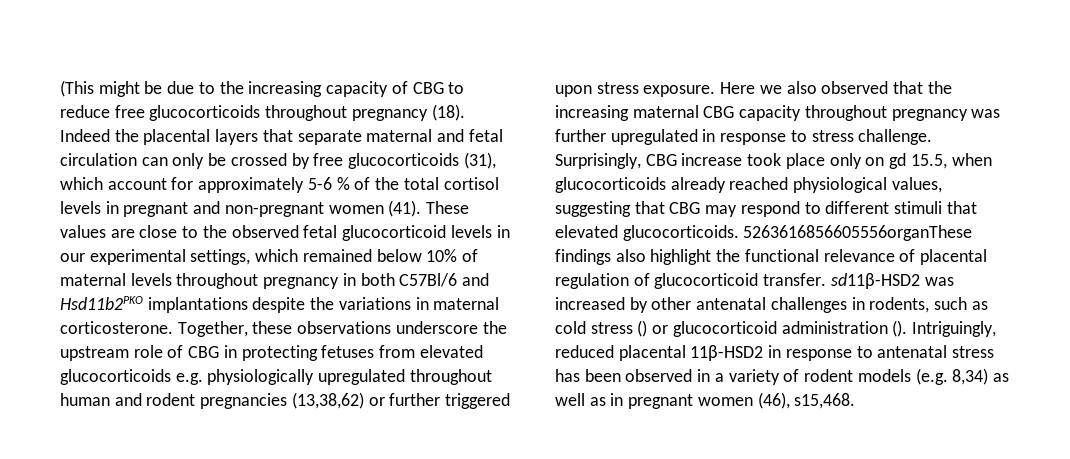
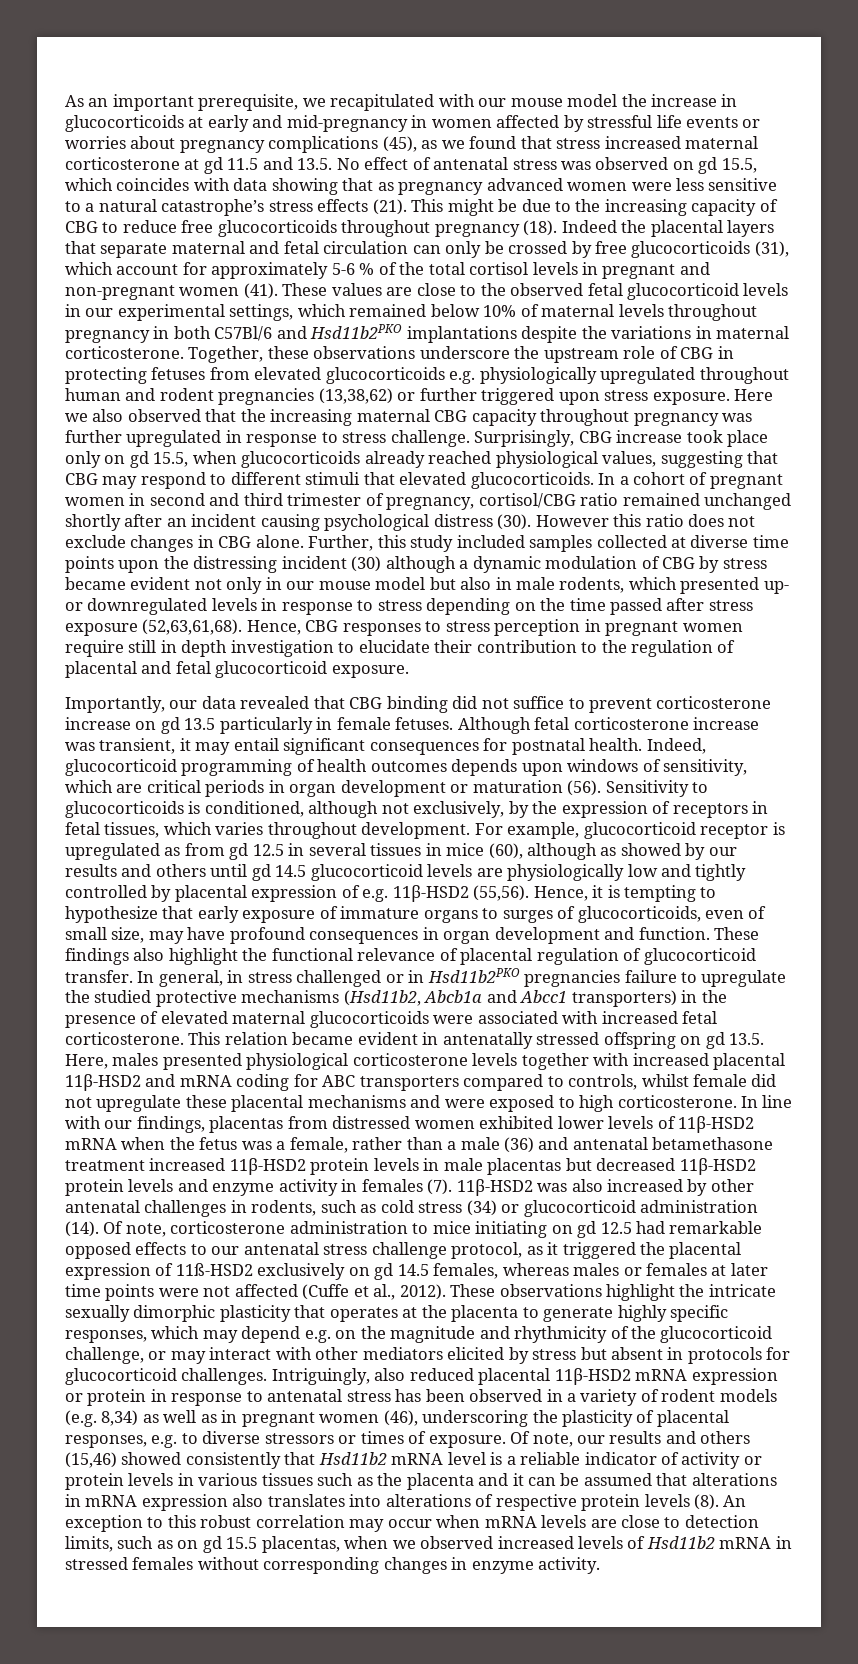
- (This might be due to the increasing capacity of CBG to reduce free glucocorticoids throughout pregnancy (18).
+ As an important prerequisite, we recapitulated with our mouse model the increase in glucocorticoids at early and mid-pregnancy in women affected by stressful life events or worries about pregnancy complications (45), as we found that stress increased maternal corticosterone at gd 11.5 and 13.5. No effect of antenatal stress was observed on gd 15.5, which coincides with data showing that as pregnancy advanced women were less sensitive to a natural catastrophe’s stress effects (21). This might be due to the increasing capacity of CBG to reduce free glucocorticoids throughout pregnancy (18).
- 5263616856605556organThese findings also highlight the functional relevance of placental regulation of glucocorticoid transfer. sd11β-HSD2 was increased by other antenatal challenges in rodents, such as cold stress () or glucocorticoid administration (). Intriguingly, reduced placental 11β-HSD2 in response to antenatal stress has been observed in a variety of rodent models (e.g. 8,34) as well as in pregnant women (46), s15,468.
+ In a cohort of pregnant women in second and third trimester of pregnancy, cortisol/CBG ratio remained unchanged shortly after an incident causing psychological distress (30). However this ratio does not exclude changes in CBG alone. Further, this study included samples collected at diverse time points upon the distressing incident (30) although a dynamic modulation of CBG by stress became evident not only in our mouse model but also in male rodents, which presented up- or downregulated levels in response to stress depending on the time passed after stress exposure (52,63,61,68). Hence, CBG responses to stress perception in pregnant women require still in depth investigation to elucidate their contribution to the regulation of placental and fetal glucocorticoid exposure.
+ Importantly, our data revealed that CBG binding did not suffice to prevent corticosterone increase on gd 13.5 particularly in female fetuses. Although fetal corticosterone increase was transient, it may entail significant consequences for postnatal health. Indeed, glucocorticoid programming of health outcomes depends upon windows of sensitivity, which are critical periods in organ development or maturation (56). Sensitivity to glucocorticoids is conditioned, although not exclusively, by the expression of receptors in fetal tissues, which varies throughout development. For example, glucocorticoid receptor is upregulated as from gd 12.5 in several tissues in mice (60), although as showed by our results and others until gd 14.5 glucocorticoid levels are physiologically low and tightly controlled by placental expression of e.g. 11β-HSD2 (55,56). Hence, it is tempting to hypothesize that early exposure of immature organs to surges of glucocorticoids, even of small size, may have profound consequences in organ development and function. These findings also highlight the functional relevance of placental regulation of glucocorticoid transfer. In general, in stress challenged or in Hsd11b2PKO pregnancies failure to upregulate the studied protective mechanisms (Hsd11b2, Abcb1a and Abcc1 transporters) in the presence of elevated maternal glucocorticoids were associated with increased fetal corticosterone. This relation became evident in antenatally stressed offspring on gd 13.5. Here, males presented physiological corticosterone levels together with increased placental 11β-HSD2 and mRNA coding for ABC transporters compared to controls, whilst female did not upregulate these placental mechanisms and were exposed to high corticosterone. In line with our findings, placentas from distressed women exhibited lower levels of 11β-HSD2 mRNA when the fetus was a female, rather than a male (36) and antenatal betamethasone treatment increased 11β-HSD2 protein levels in male placentas but decreased 11β-HSD2 protein levels and enzyme activity in females (7). 11β-HSD2 was also increased by other antenatal challenges in rodents, such as cold stress (34) or glucocorticoid administration (14). Of note, corticosterone administration to mice initiating on gd 12.5 had remarkable opposed effects to our antenatal stress challenge protocol, as it triggered the placental expression of 11ß-HSD2 exclusively on gd 14.5 females, whereas males or females at later time points were not affected (Cuffe et al., 2012). These observations highlight the intricate sexually dimorphic plasticity that operates at the placenta to generate highly specific responses, which may depend e.g. on the magnitude and rhythmicity of the glucocorticoid challenge, or may interact with other mediators elicited by stress but absent in protocols for glucocorticoid challenges. Intriguingly, also reduced placental 11β-HSD2 mRNA expression or protein in response to antenatal stress has been observed in a variety of rodent models (e.g. 8,34) as well as in pregnant women (46), underscoring the plasticity of placental responses, e.g. to diverse stressors or times of exposure. Of note, our results and others (15,46) showed consistently that Hsd11b2 mRNA level is a reliable indicator of activity or protein levels in various tissues such as the placenta and it can be assumed that alterations in mRNA expression also translates into alterations of respective protein levels (8). An exception to this robust correlation may occur when mRNA levels are close to detection limits, such as on gd 15.5 placentas, when we observed increased levels of Hsd11b2 mRNA in stressed females without corresponding changes in enzyme activity.

